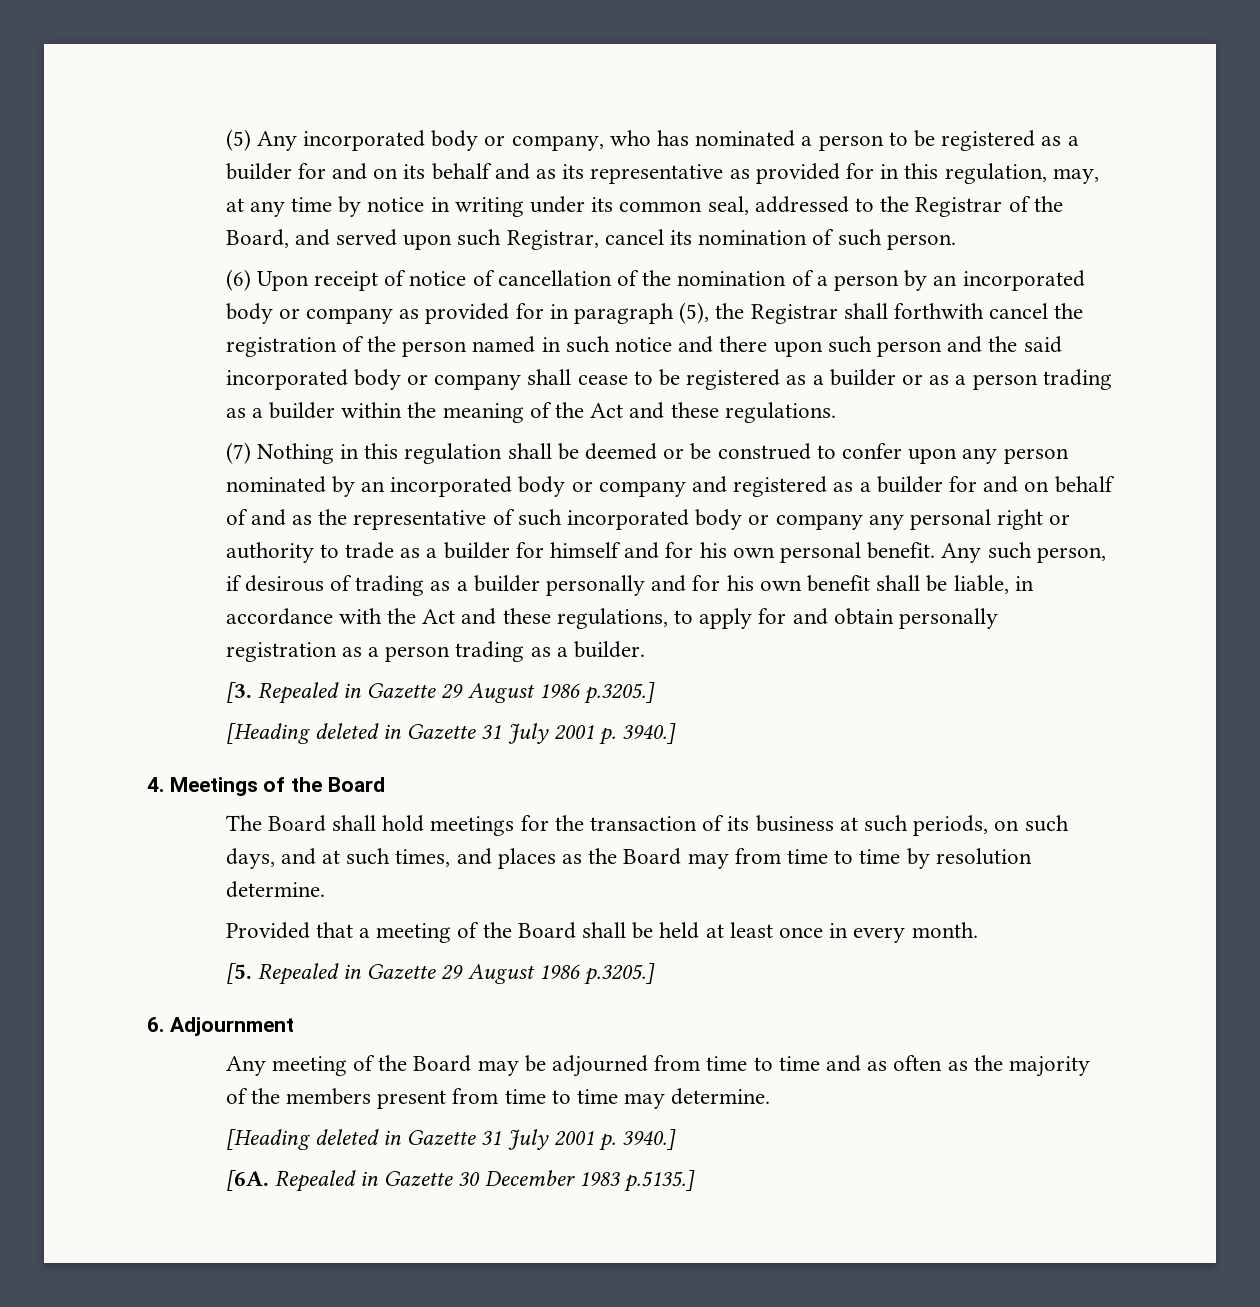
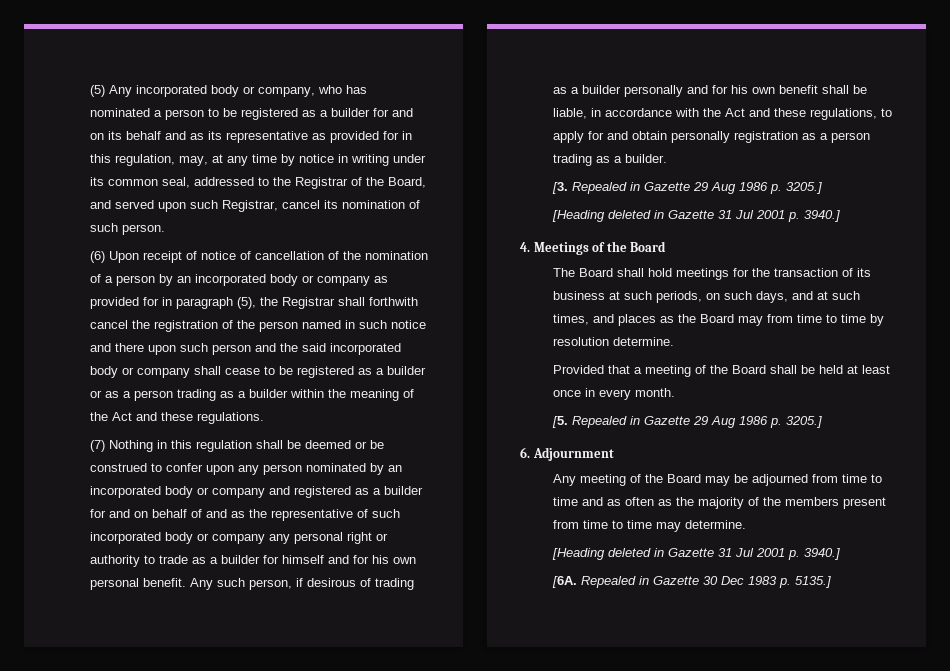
- [3. Repealed in Gazette 29 August 1986 p.3205.]
- [Heading deleted in Gazette 31 July 2001 p. 3940.]
+ [3. Repealed in Gazette 29 Aug 1986 p. 3205.]
+ [Heading deleted in Gazette 31 Jul 2001 p. 3940.]
- [5. Repealed in Gazette 29 August 1986 p.3205.]
+ [5. Repealed in Gazette 29 Aug 1986 p. 3205.]
  Any meeting of the Board may be adjourned from time to time and as often as the majority of the members present from time to time may determine.
- [Heading deleted in Gazette 31 July 2001 p. 3940.]
+ [Heading deleted in Gazette 31 Jul 2001 p. 3940.]
- Repealed in Gazette 30 December 1983 p.5135.]
+ Repealed in Gazette 30 Dec 1983 p. 5135.]

